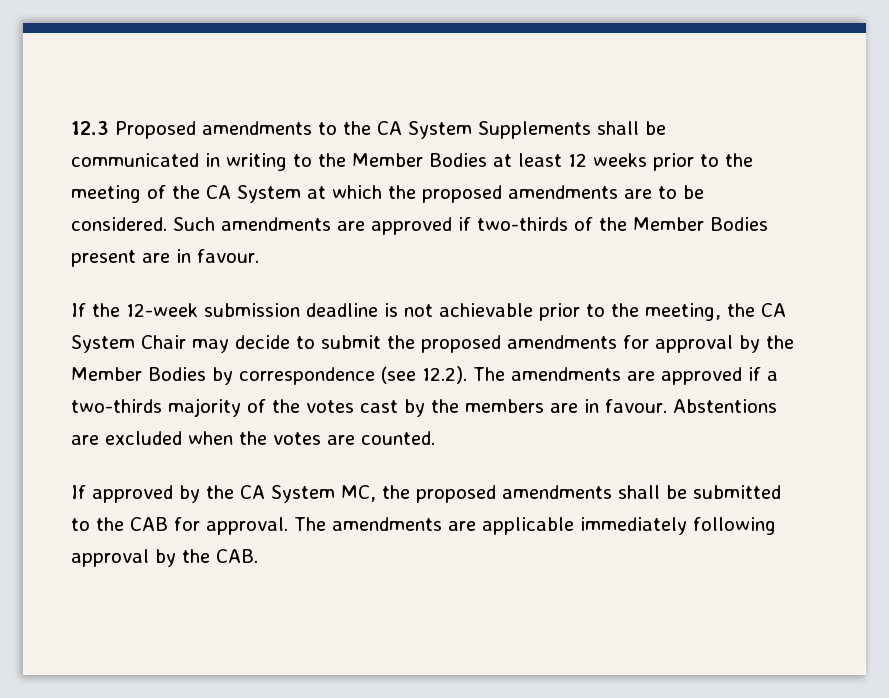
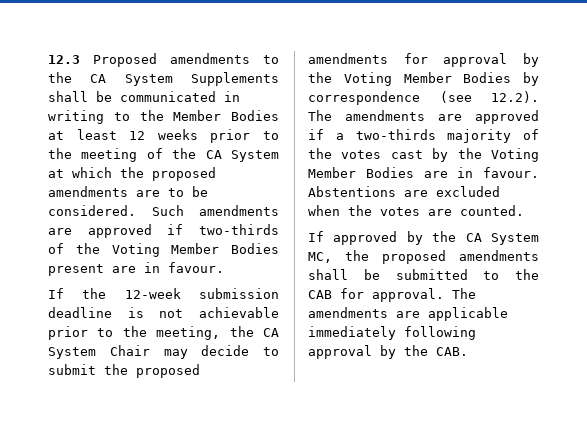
- Such amendments are approved if two-thirds of the Member Bodies present are in favour.
+ Such amendments are approved if two-thirds of the Voting Member Bodies present are in favour.
- If the 12-week submission deadline is not achievable prior to the meeting, the CA System Chair may decide to submit the proposed amendments for approval by the Member Bodies by correspondence (see 12.2). The amendments are approved if a two-thirds majority of the votes cast by the members are in favour.
+ If the 12-week submission deadline is not achievable prior to the meeting, the CA System Chair may decide to submit the proposed amendments for approval by the Voting Member Bodies by correspondence (see 12.2). The amendments are approved if a two-thirds majority of the votes cast by the Voting Member Bodies are in favour.

